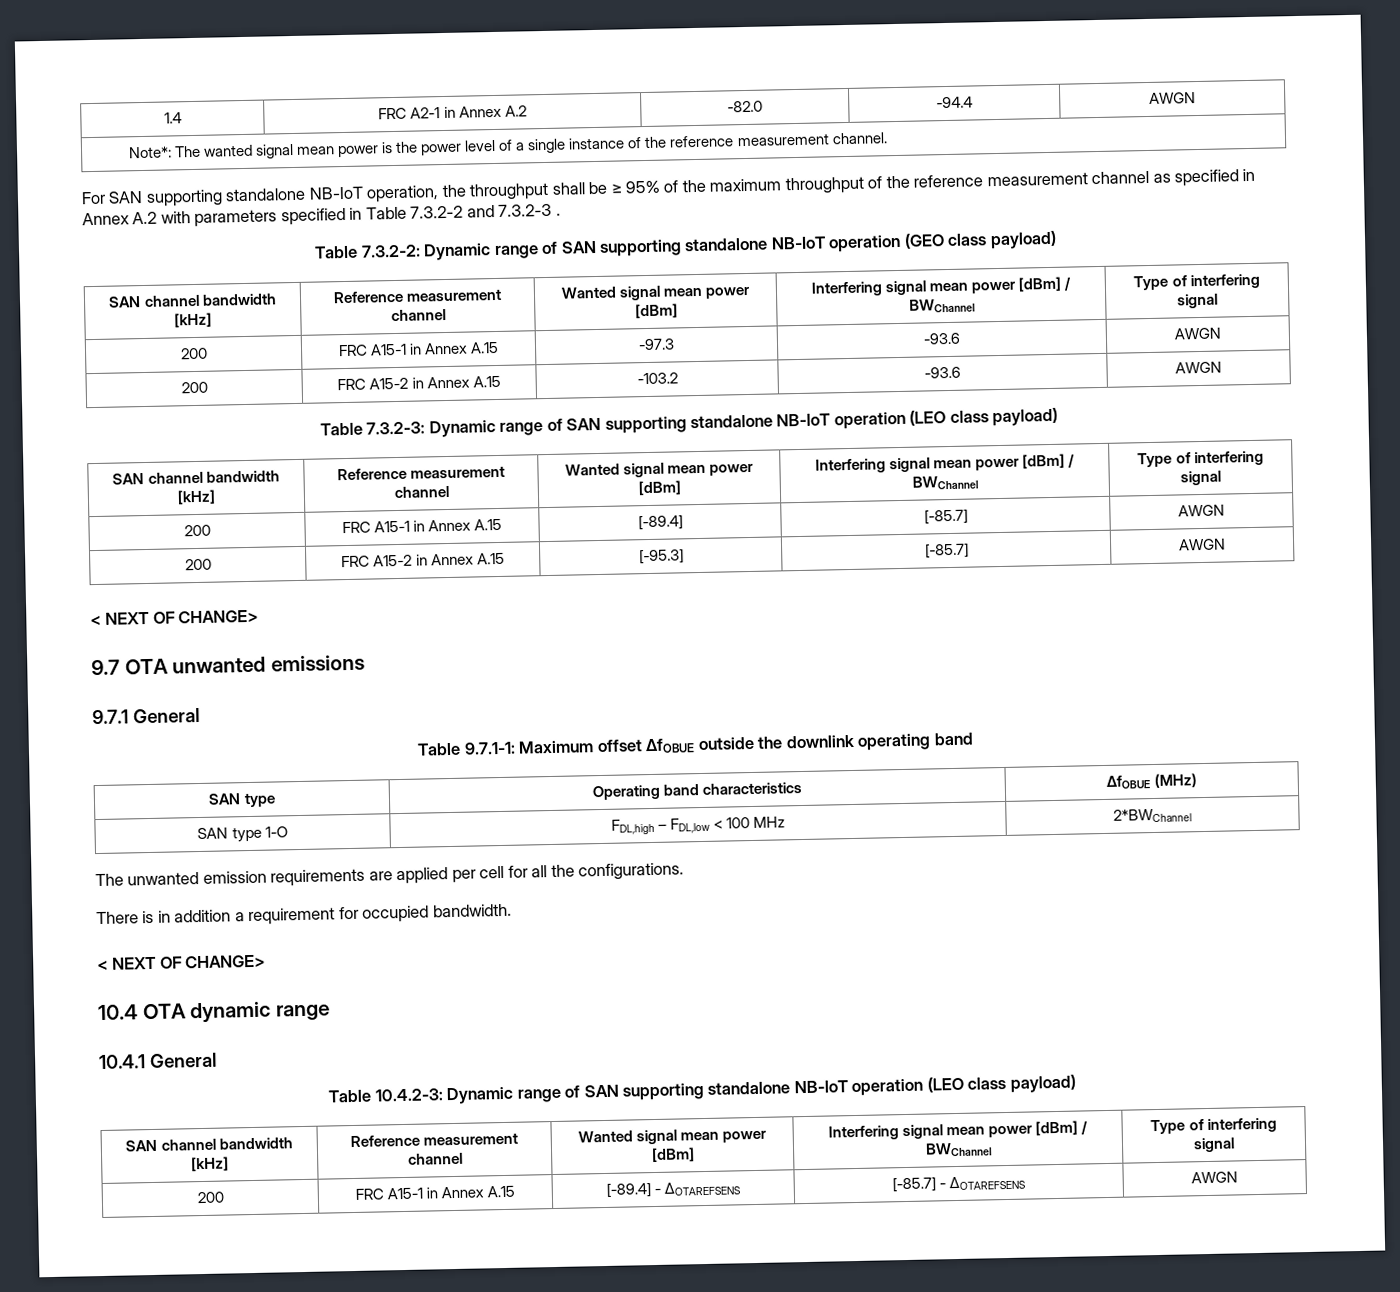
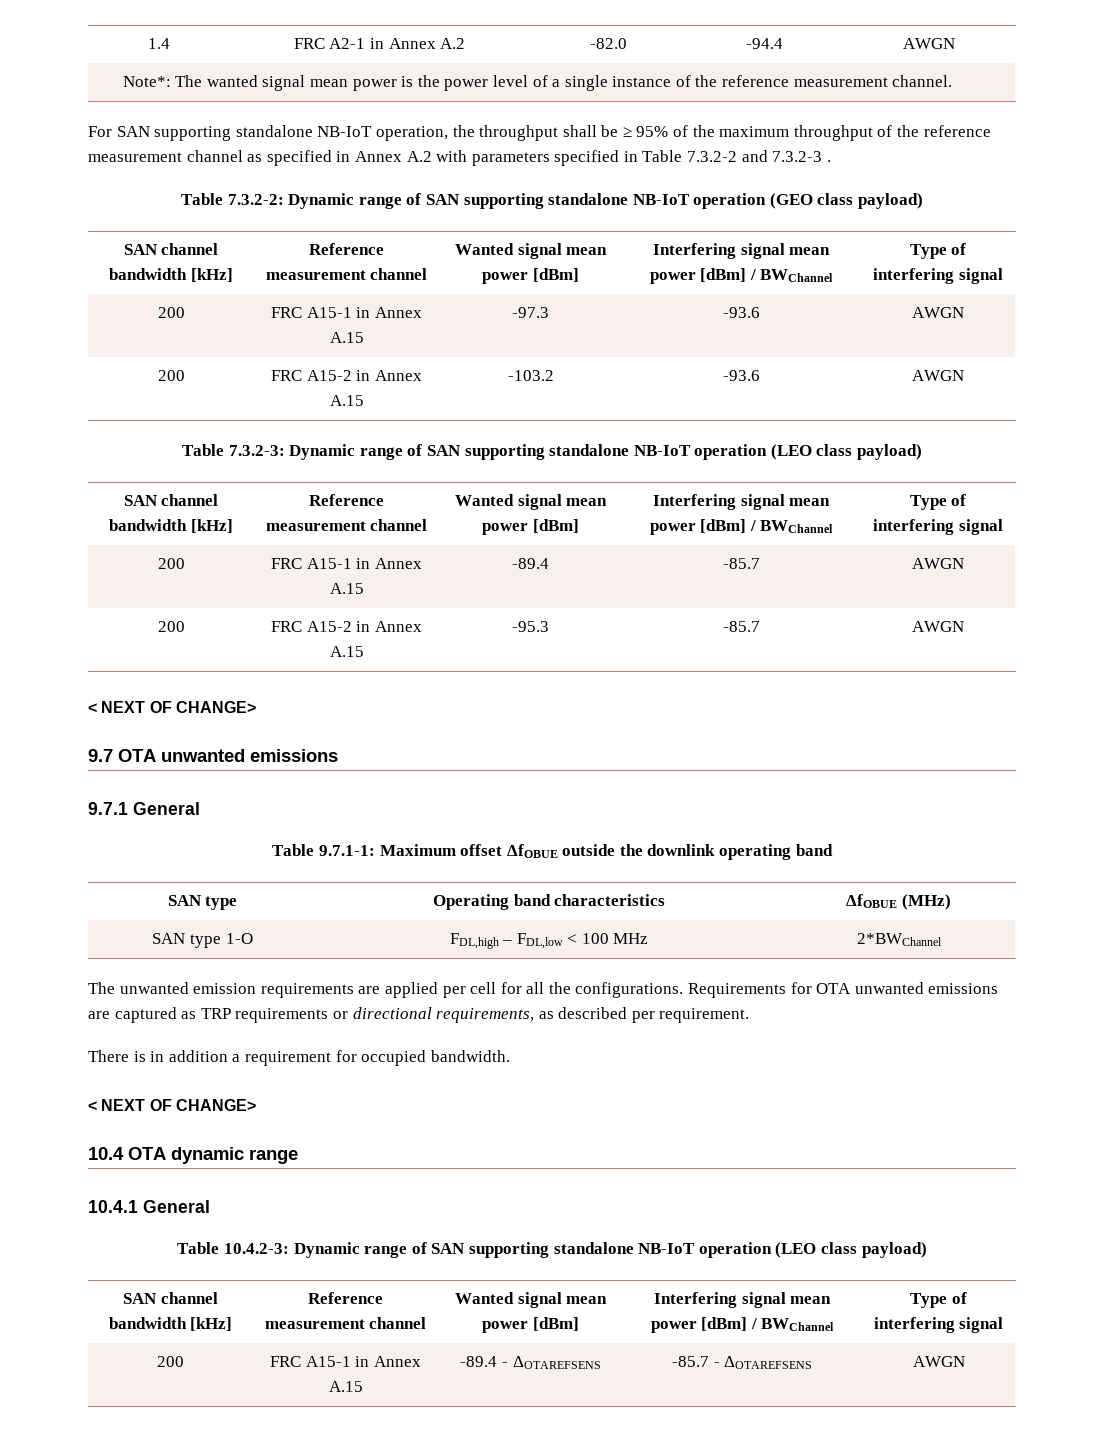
- 200 | FRC A15-1 in Annex A.15 | [-89.4] | [-85.7] | AWGN
- 200 | FRC A15-2 in Annex A.15 | [-95.3] | [-85.7] | AWGN
+ 200 | FRC A15-1 in Annex A.15 | -89.4 | -85.7 | AWGN
+ 200 | FRC A15-2 in Annex A.15 | -95.3 | -85.7 | AWGN
+ Requirements for OTA unwanted emissions are captured as TRP requirements or directional requirements, as described per requirement.
- 200 | FRC A15-1 in Annex A.15 | [-89.4] - ΔOTAREFSENS | [-85.7] - ΔOTAREFSENS | AWGN
+ 200 | FRC A15-1 in Annex A.15 | -89.4 - ΔOTAREFSENS | -85.7 - ΔOTAREFSENS | AWGN

